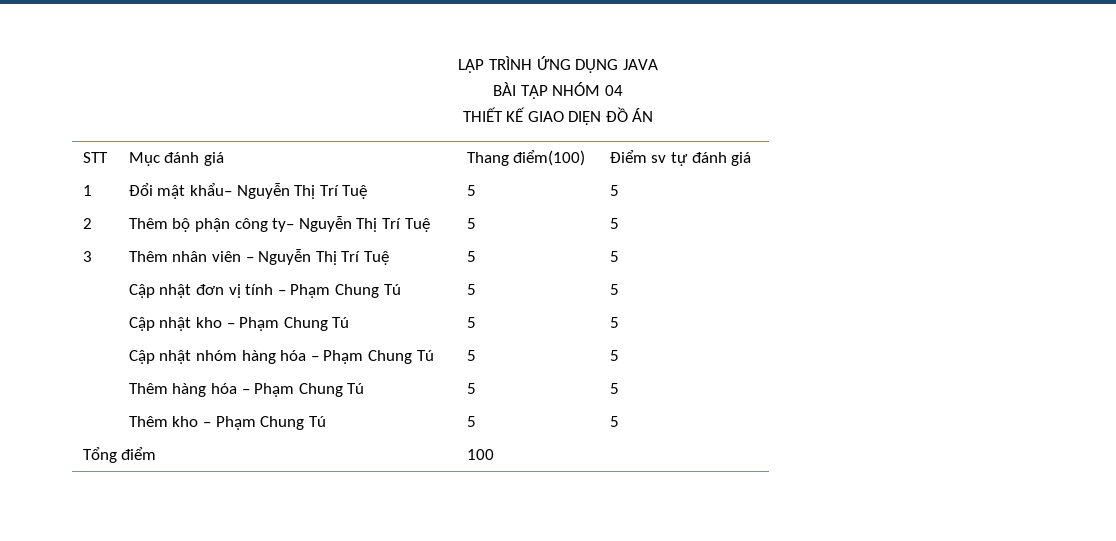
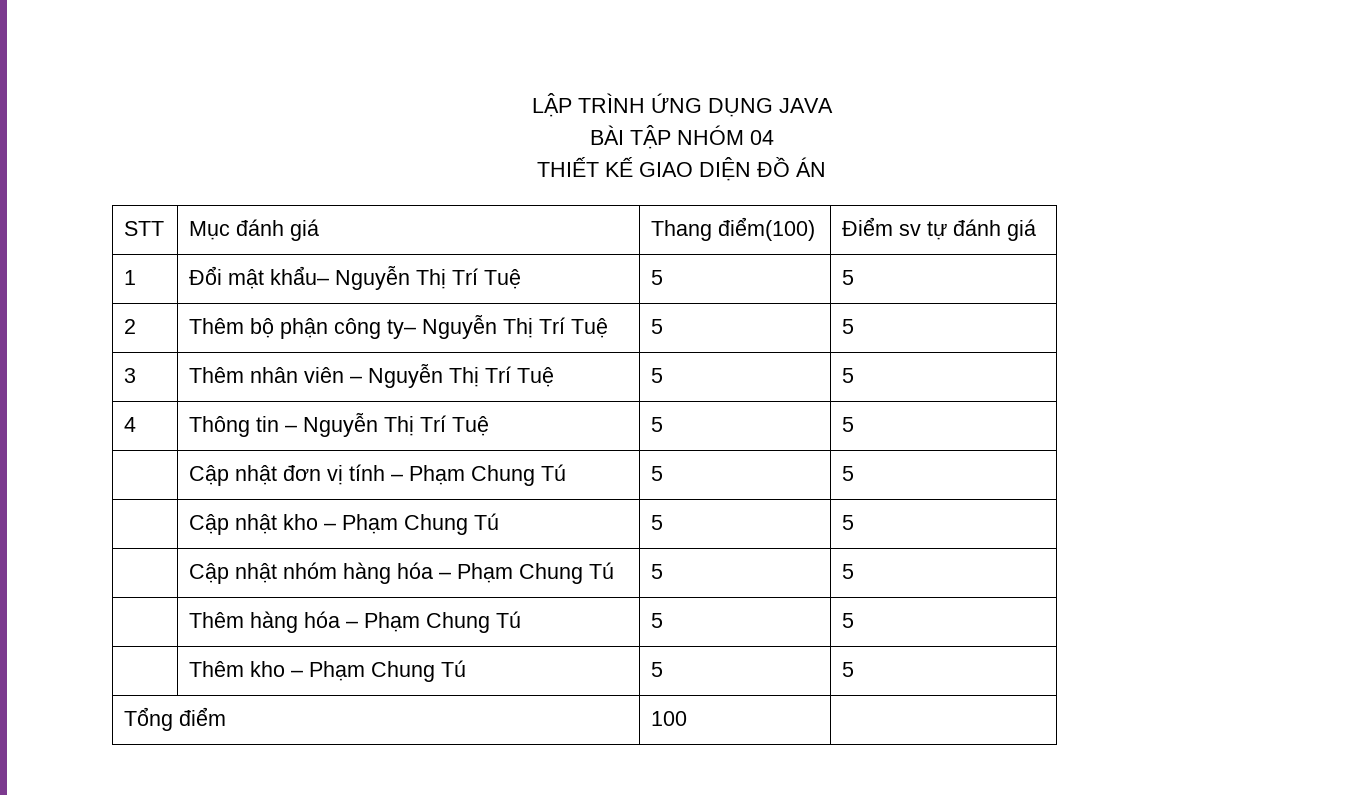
+ 4 | Thông tin – Nguyễn Thị Trí Tuệ | 5 | 5

